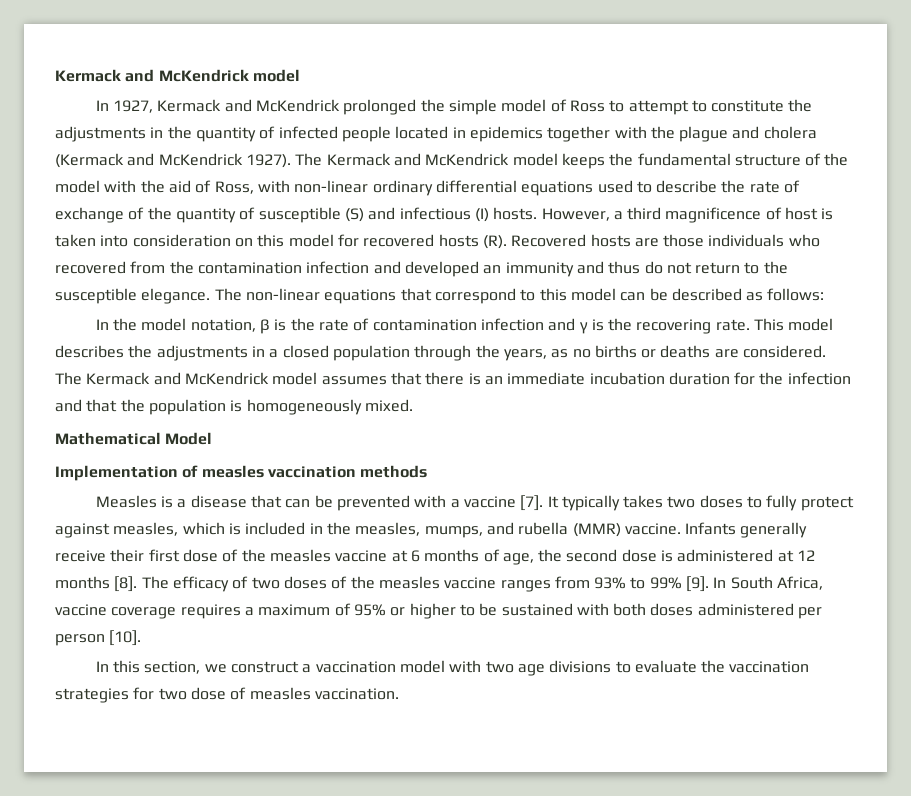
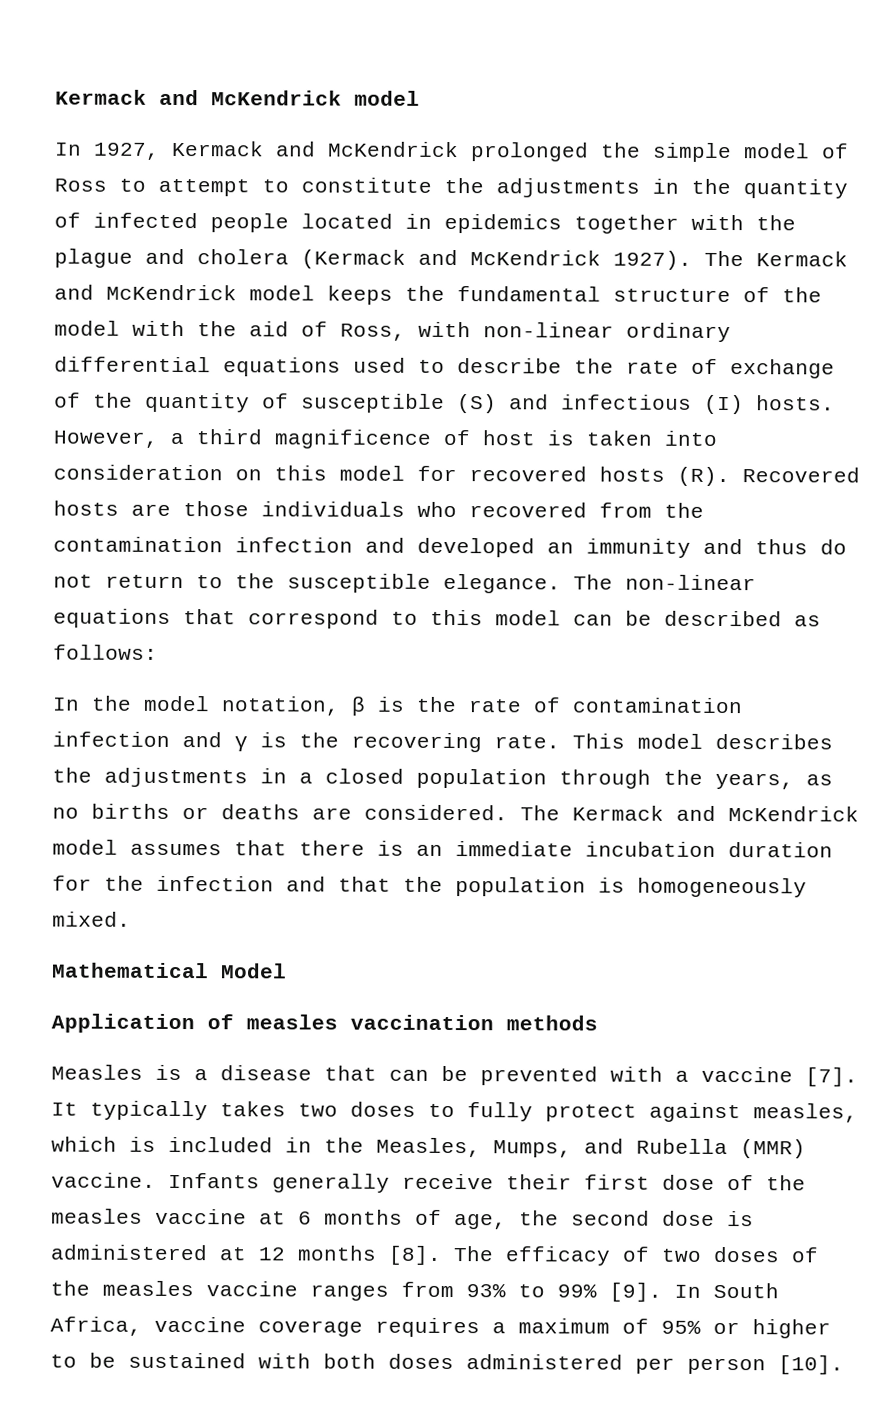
- Implementation of measles vaccination methods
+ Application of measles vaccination methods
- It typically takes two doses to fully protect against measles, which is included in the measles, mumps, and rubella (MMR) vaccine.
+ It typically takes two doses to fully protect against measles, which is included in the Measles, Mumps, and Rubella (MMR) vaccine.
- In this section, we construct a vaccination model with two age divisions to evaluate the vaccination strategies for two dose of measles vaccination.

